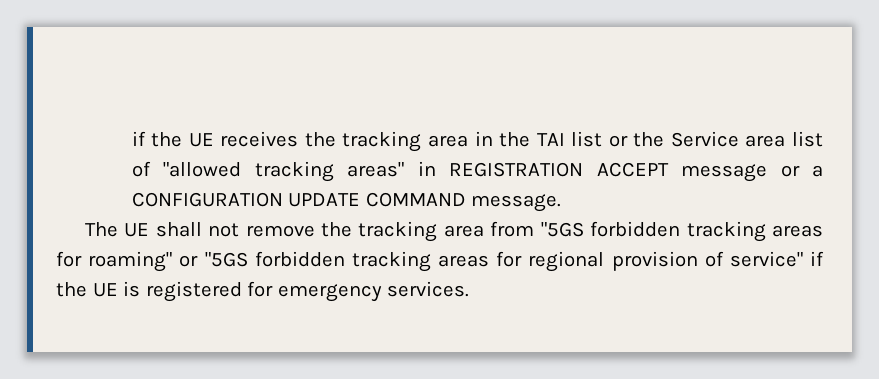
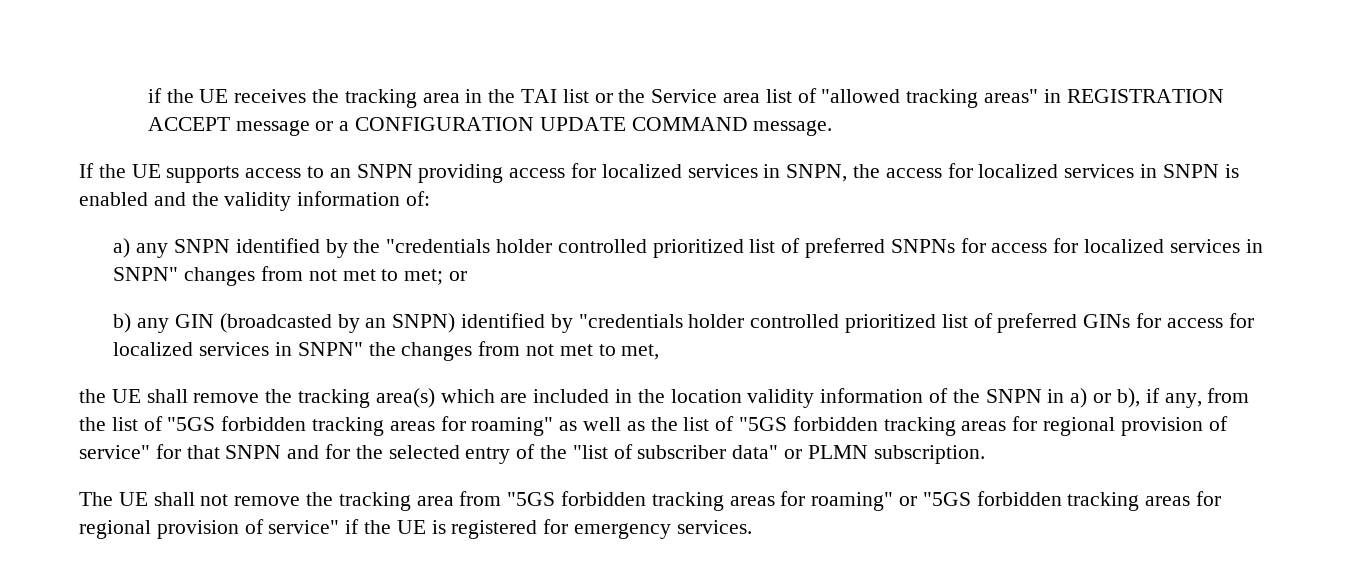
+ If the UE supports access to an SNPN providing access for localized services in SNPN, the access for localized services in SNPN is enabled and the validity information of:
+ a) any SNPN identified by the "credentials holder controlled prioritized list of preferred SNPNs for access for localized services in SNPN" changes from not met to met; or
+ b) any GIN (broadcasted by an SNPN) identified by "credentials holder controlled prioritized list of preferred GINs for access for localized services in SNPN" the changes from not met to met,
+ the UE shall remove the tracking area(s) which are included in the location validity information of the SNPN in a) or b), if any, from the list of "5GS forbidden tracking areas for roaming" as well as the list of "5GS forbidden tracking areas for regional provision of service" for that SNPN and for the selected entry of the "list of subscriber data" or PLMN subscription.

